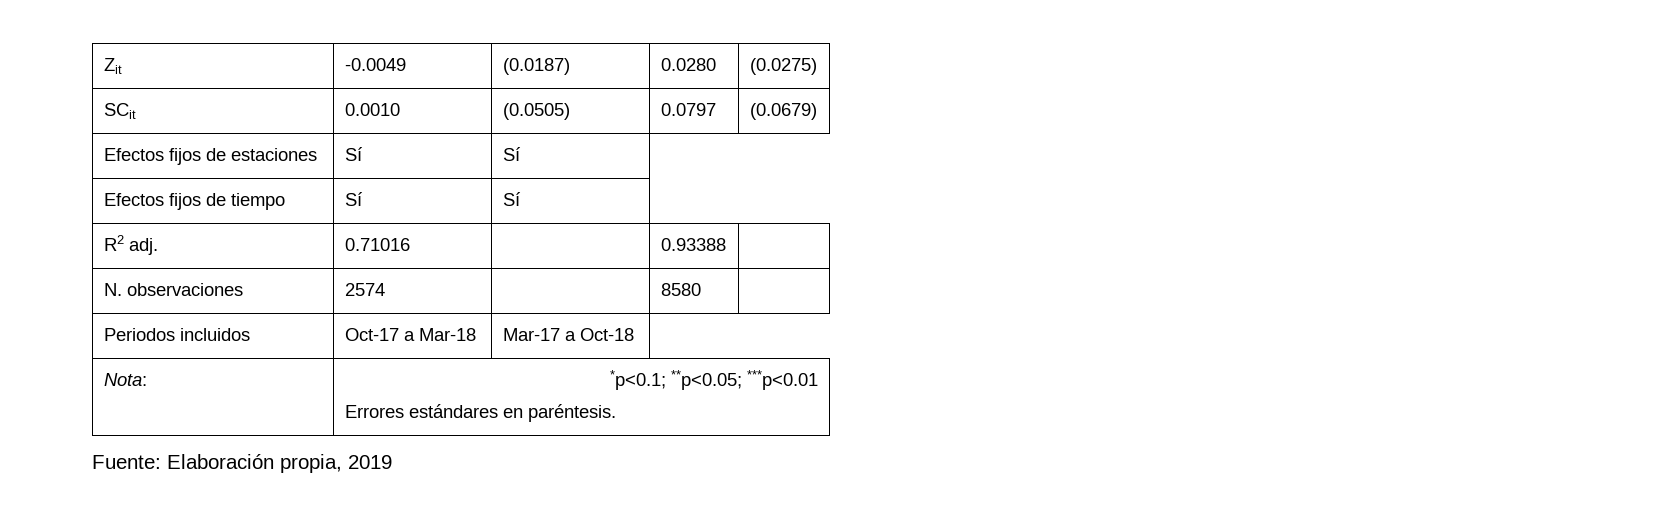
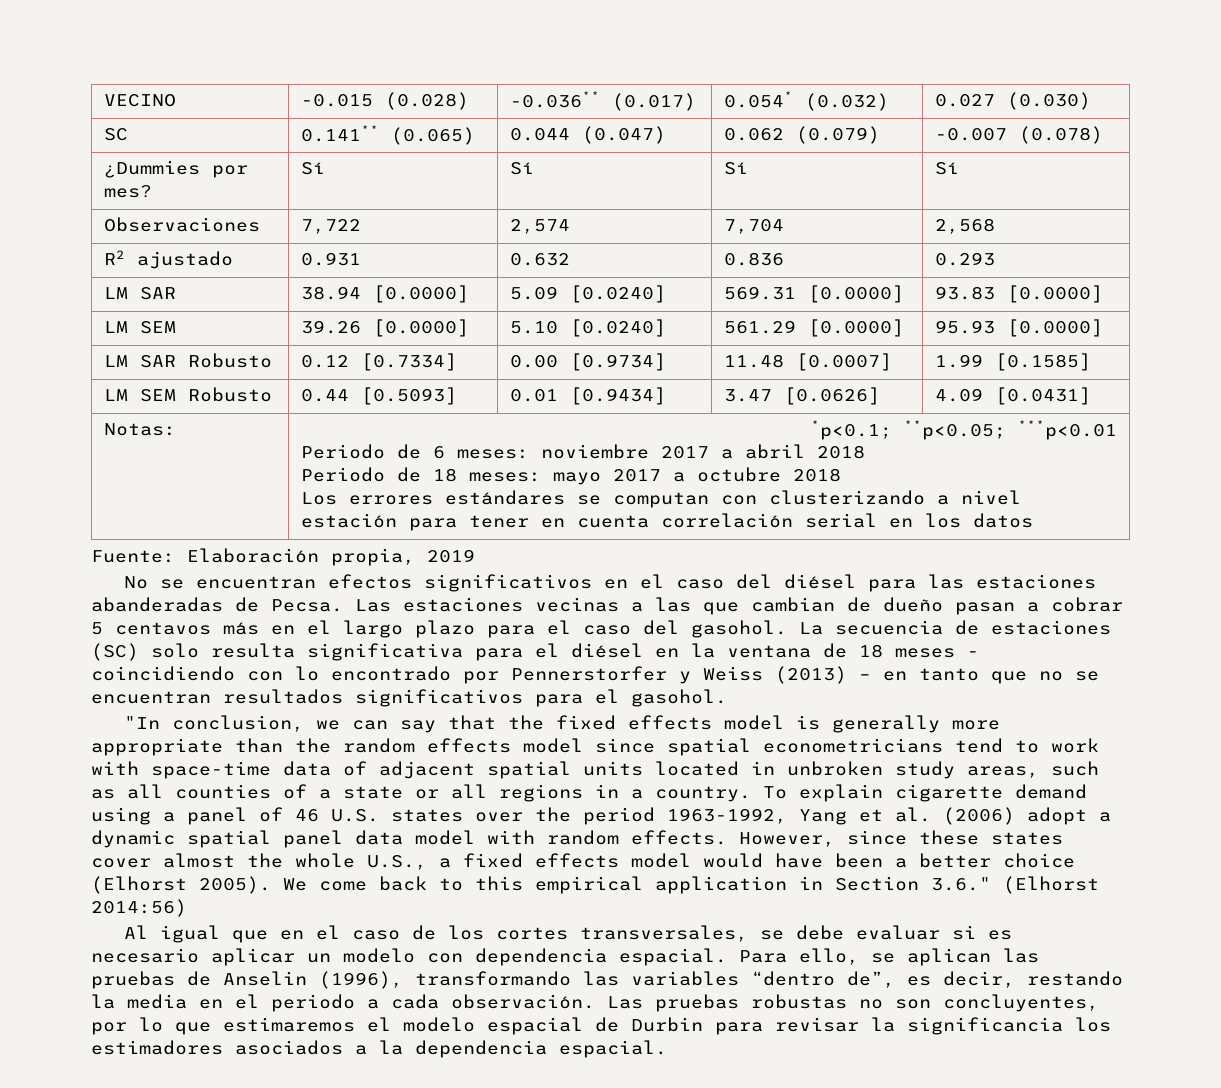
- Zit | -0.0049 | (0.0187) | 0.0280 | (0.0275)
- SCit | 0.0010 | (0.0505) | 0.0797 | (0.0679)
- Efectos fijos de estaciones | Sí | Sí
- Efectos fijos de tiempo | Sí | Sí
- R2 adj. | 0.71016 | | 0.93388 |
- N. observaciones | 2574 | | 8580 |
- Periodos incluidos | Oct-17 a Mar-18 | Mar-17 a Oct-18
- Nota: | *p<0.1; **p<0.05; ***p<0.01
- Errores estándares en paréntesis.
+ VECINO | -0.015 (0.028) | -0.036** (0.017) | 0.054* (0.032) | 0.027 (0.030)
+ SC | 0.141** (0.065) | 0.044 (0.047) | 0.062 (0.079) | -0.007 (0.078)
+ ¿Dummies por mes? | Sí | Sí | Sí | Sí
+ Observaciones | 7,722 | 2,574 | 7,704 | 2,568
+ R2 ajustado | 0.931 | 0.632 | 0.836 | 0.293
+ LM SAR | 38.94 [0.0000] | 5.09 [0.0240] | 569.31 [0.0000] | 93.83 [0.0000]
+ LM SEM | 39.26 [0.0000] | 5.10 [0.0240] | 561.29 [0.0000] | 95.93 [0.0000]
+ LM SAR Robusto | 0.12 [0.7334] | 0.00 [0.9734] | 11.48 [0.0007] | 1.99 [0.1585]
+ LM SEM Robusto | 0.44 [0.5093] | 0.01 [0.9434] | 3.47 [0.0626] | 4.09 [0.0431]
+ Notas: | *p<0.1; **p<0.05; ***p<0.01
+ Periodo de 6 meses: noviembre 2017 a abril 2018
+ Periodo de 18 meses: mayo 2017 a octubre 2018
+ Los errores estándares se computan con clusterizando a nivel estación para tener en cuenta correlación serial en los datos
  Fuente: Elaboración propia, 2019
+ No se encuentran efectos significativos en el caso del diésel para las estaciones abanderadas de Pecsa. Las estaciones vecinas a las que cambian de dueño pasan a cobrar 5 centavos más en el largo plazo para el caso del gasohol. La secuencia de estaciones (SC) solo resulta significativa para el diésel en la ventana de 18 meses - coincidiendo con lo encontrado por Pennerstorfer y Weiss (2013) – en tanto que no se encuentran resultados significativos para el gasohol.
+ "In conclusion, we can say that the fixed effects model is generally more appropriate than the random effects model since spatial econometricians tend to work with space-time data of adjacent spatial units located in unbroken study areas, such as all counties of a state or all regions in a country. To explain cigarette demand using a panel of 46 U.S. states over the period 1963-1992, Yang et al. (2006) adopt a dynamic spatial panel data model with random effects. However, since these states cover almost the whole U.S., a fixed effects model would have been a better choice (Elhorst 2005). We come back to this empirical application in Section 3.6." (Elhorst 2014:56)
+ Al igual que en el caso de los cortes transversales, se debe evaluar si es necesario aplicar un modelo con dependencia espacial. Para ello, se aplican las pruebas de Anselin (1996), transformando las variables “dentro de”, es decir, restando la media en el periodo a cada observación. Las pruebas robustas no son concluyentes, por lo que estimaremos el modelo espacial de Durbin para revisar la significancia los estimadores asociados a la dependencia espacial.

